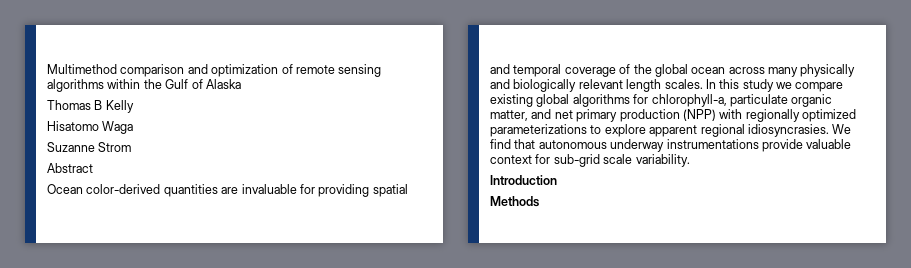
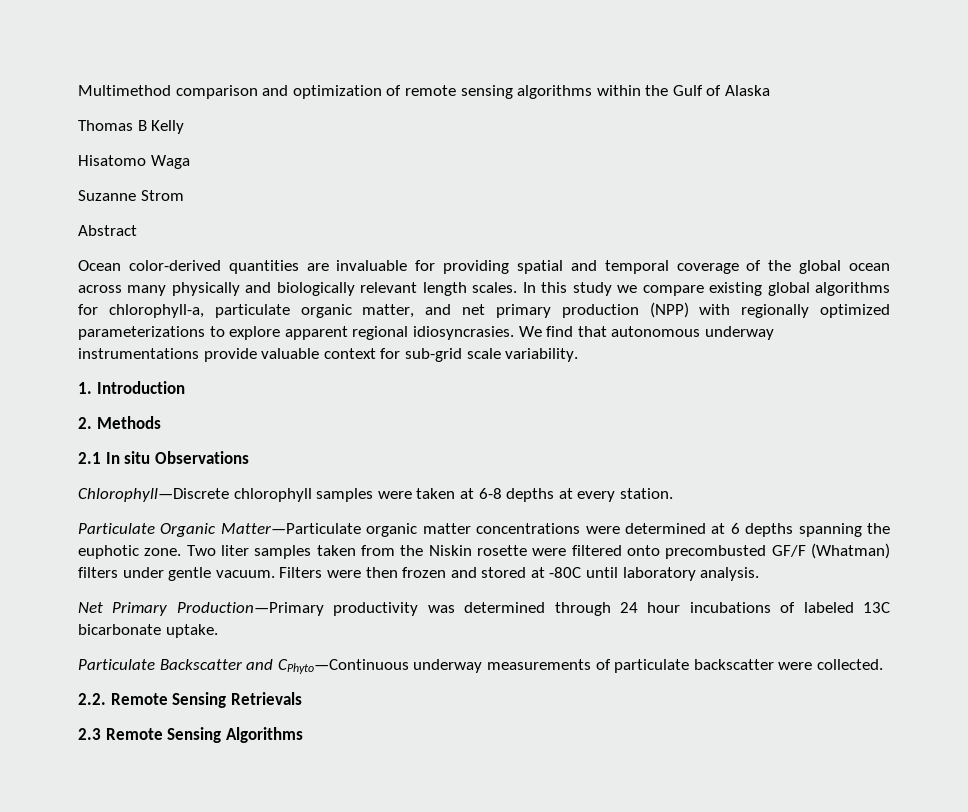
- Introduction
+ 1. Introduction
- Methods
+ 2. Methods
+ 2.1 In situ Observations
+ Chlorophyll—Discrete chlorophyll samples were taken at 6-8 depths at every station.
+ Particulate Organic Matter—Particulate organic matter concentrations were determined at 6 depths spanning the euphotic zone. Two liter samples taken from the Niskin rosette were filtered onto precombusted GF/F (Whatman) filters under gentle vacuum. Filters were then frozen and stored at -80C until laboratory analysis.
+ Net Primary Production—Primary productivity was determined through 24 hour incubations of labeled 13C bicarbonate uptake.
+ Particulate Backscatter and CPhyto—Continuous underway measurements of particulate backscatter were collected.
+ 2.2. Remote Sensing Retrievals
+ 2.3 Remote Sensing Algorithms

